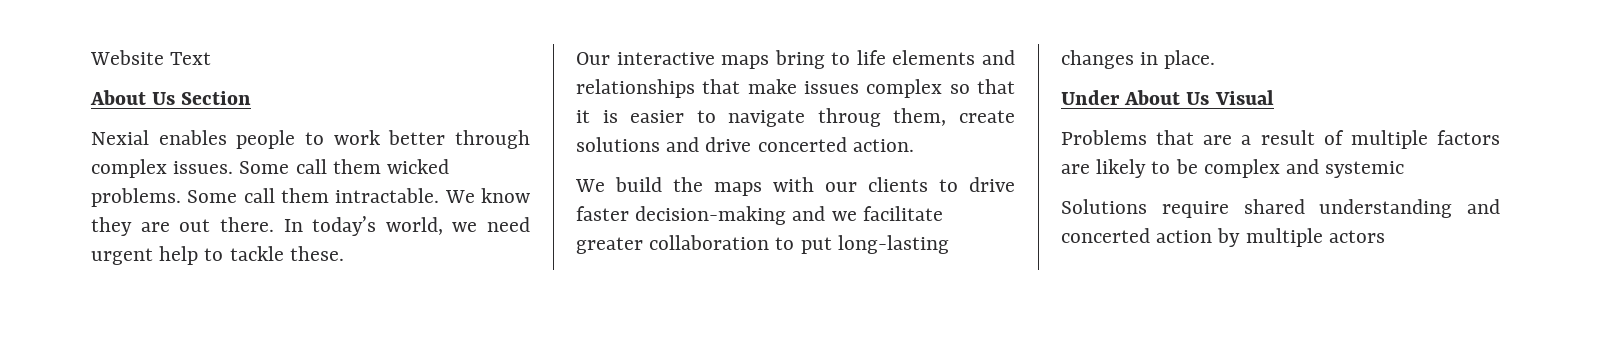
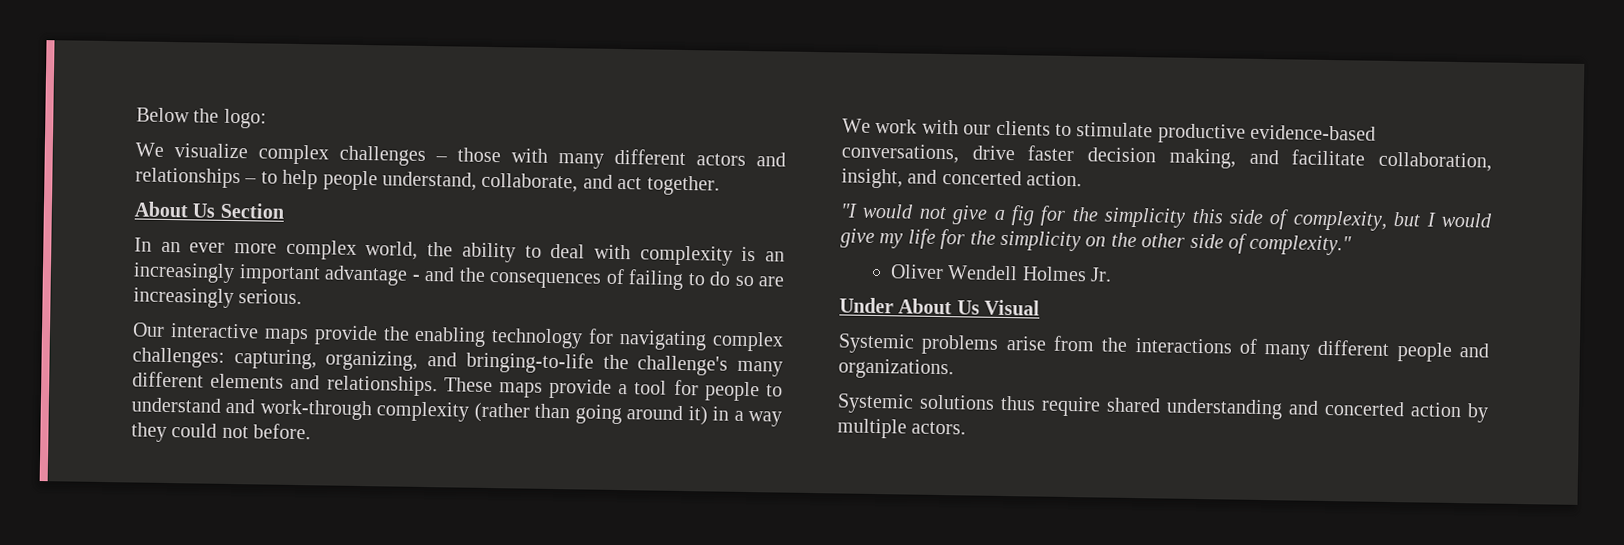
- Website Text
+ Below the logo:
+ We visualize complex challenges – those with many different actors and relationships – to help people understand, collaborate, and act together.
  About Us Section
- Nexial enables people to work better through complex issues. Some call them wicked problems. Some call them intractable. We know they are out there. In today’s world, we need urgent help to tackle these.
- Our interactive maps bring to life elements and relationships that make issues complex so that it is easier to navigate throug them, create solutions and drive concerted action.
- We build the maps with our clients to drive faster decision-making and we facilitate greater collaboration to put long-lasting changes in place.
+ In an ever more complex world, the ability to deal with complexity is an increasingly important advantage - and the consequences of failing to do so are increasingly serious.
+ Our interactive maps provide the enabling technology for navigating complex challenges: capturing, organizing, and bringing-to-life the challenge's many different elements and relationships. These maps provide a tool for people to understand and work-through complexity (rather than going around it) in a way they could not before.
+ We work with our clients to stimulate productive evidence-based conversations, drive faster decision making, and facilitate collaboration, insight, and concerted action.
+ "I would not give a fig for the simplicity this side of complexity, but I would give my life for the simplicity on the other side of complexity."
+ Oliver Wendell Holmes Jr.
  Under About Us Visual
- Problems that are a result of multiple factors are likely to be complex and systemic
- Solutions require shared understanding and concerted action by multiple actors
+ Systemic problems arise from the interactions of many different people and organizations.
+ Systemic solutions thus require shared understanding and concerted action by multiple actors.

